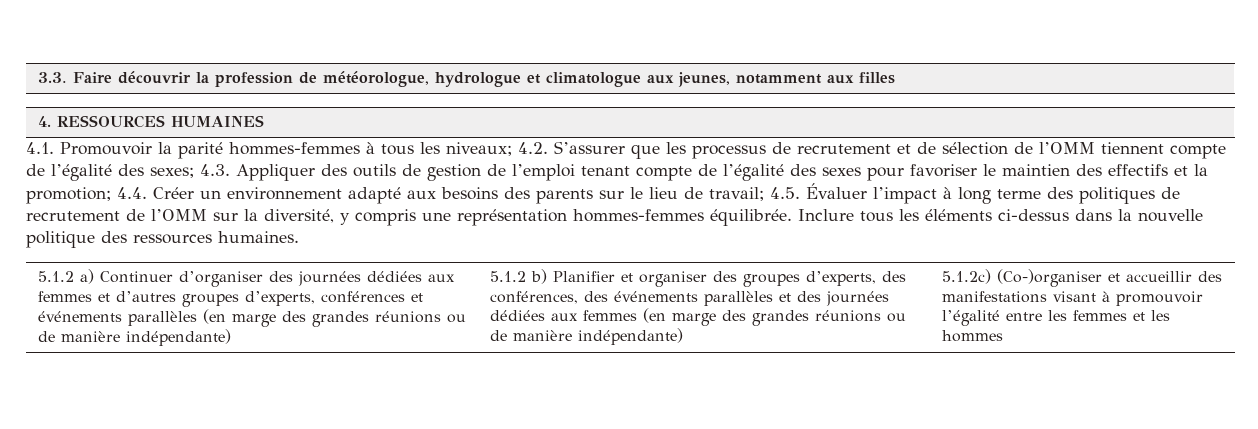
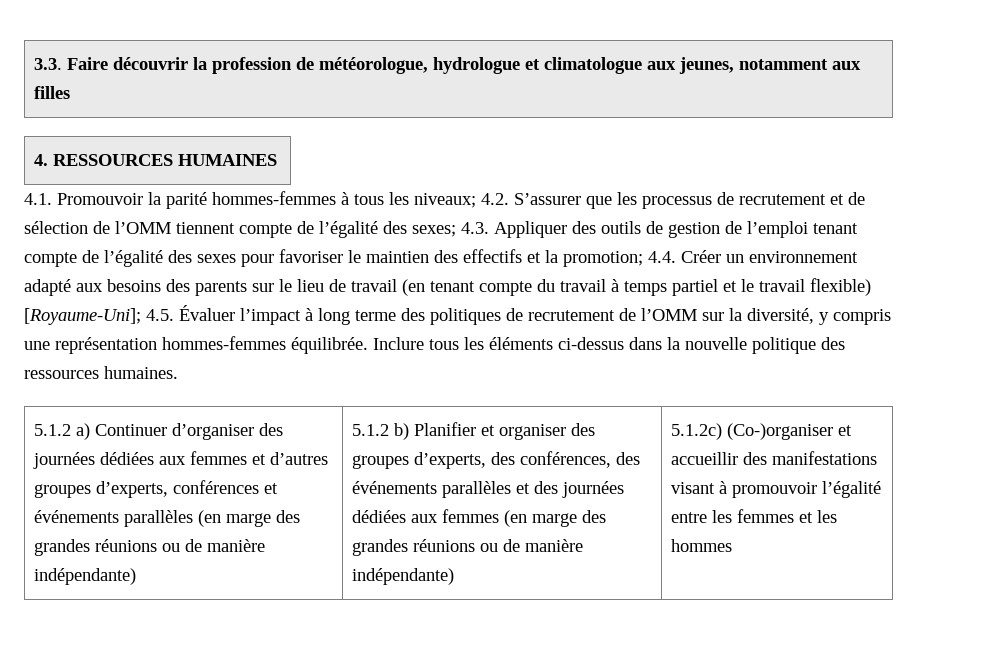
- 4.4. Créer un environnement adapté aux besoins des parents sur le lieu de travail;
+ 4.4. Créer un environnement adapté aux besoins des parents sur le lieu de travail (en tenant compte du travail à temps partiel et le travail flexible) [Royaume-Uni];

